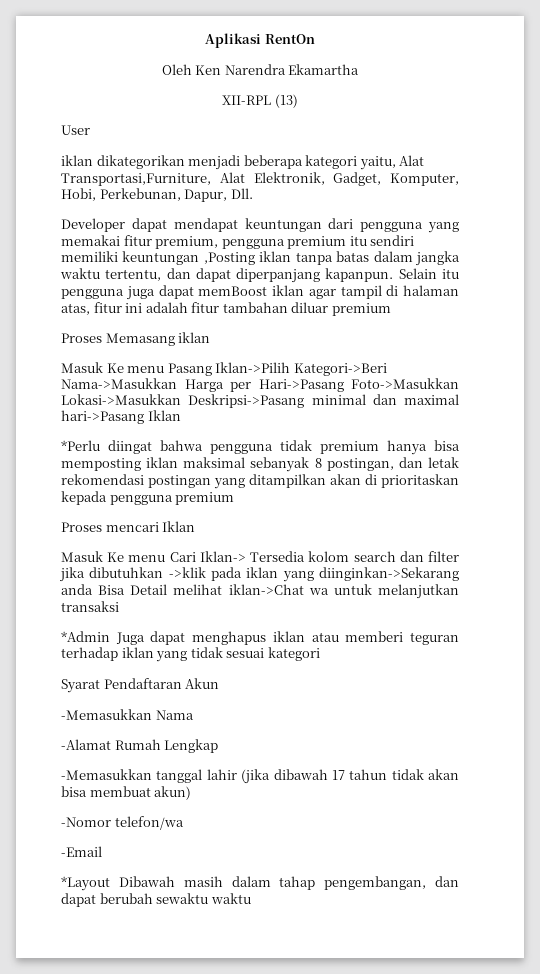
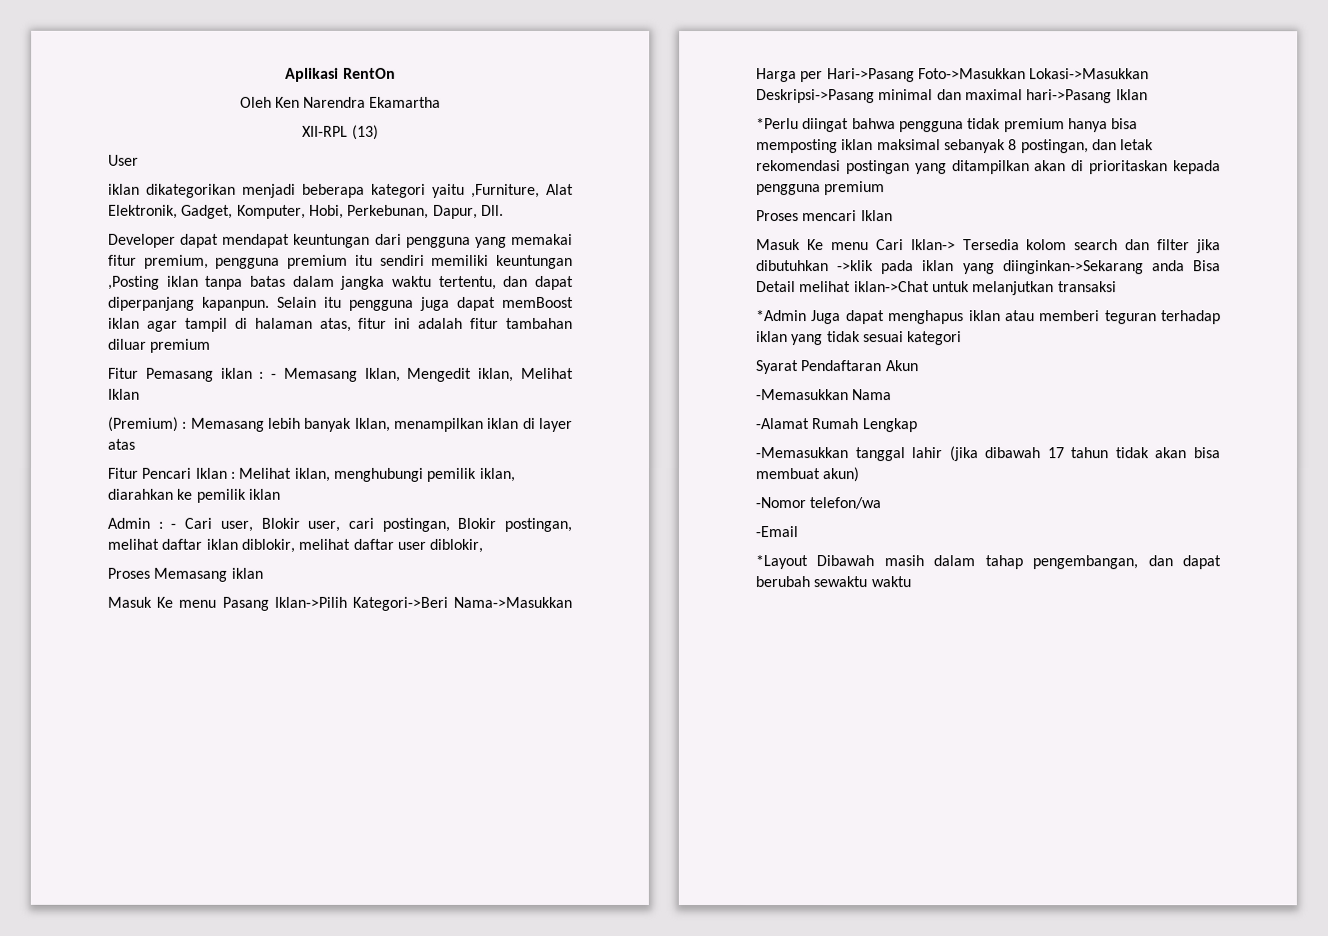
- iklan dikategorikan menjadi beberapa kategori yaitu, Alat Transportasi,Furniture, Alat Elektronik, Gadget, Komputer, Hobi, Perkebunan, Dapur, Dll.
+ iklan dikategorikan menjadi beberapa kategori yaitu ,Furniture, Alat Elektronik, Gadget, Komputer, Hobi, Perkebunan, Dapur, Dll.
+ Fitur Pemasang iklan : - Memasang Iklan, Mengedit iklan, Melihat Iklan
+ (Premium) : Memasang lebih banyak Iklan, menampilkan iklan di layer atas
+ Fitur Pencari Iklan : Melihat iklan, menghubungi pemilik iklan, diarahkan ke pemilik iklan
+ Admin : - Cari user, Blokir user, cari postingan, Blokir postingan, melihat daftar iklan diblokir, melihat daftar user diblokir,
- Masuk Ke menu Cari Iklan-> Tersedia kolom search dan filter jika dibutuhkan ->klik pada iklan yang diinginkan->Sekarang anda Bisa Detail melihat iklan->Chat wa untuk melanjutkan transaksi
+ Masuk Ke menu Cari Iklan-> Tersedia kolom search dan filter jika dibutuhkan ->klik pada iklan yang diinginkan->Sekarang anda Bisa Detail melihat iklan->Chat untuk melanjutkan transaksi

